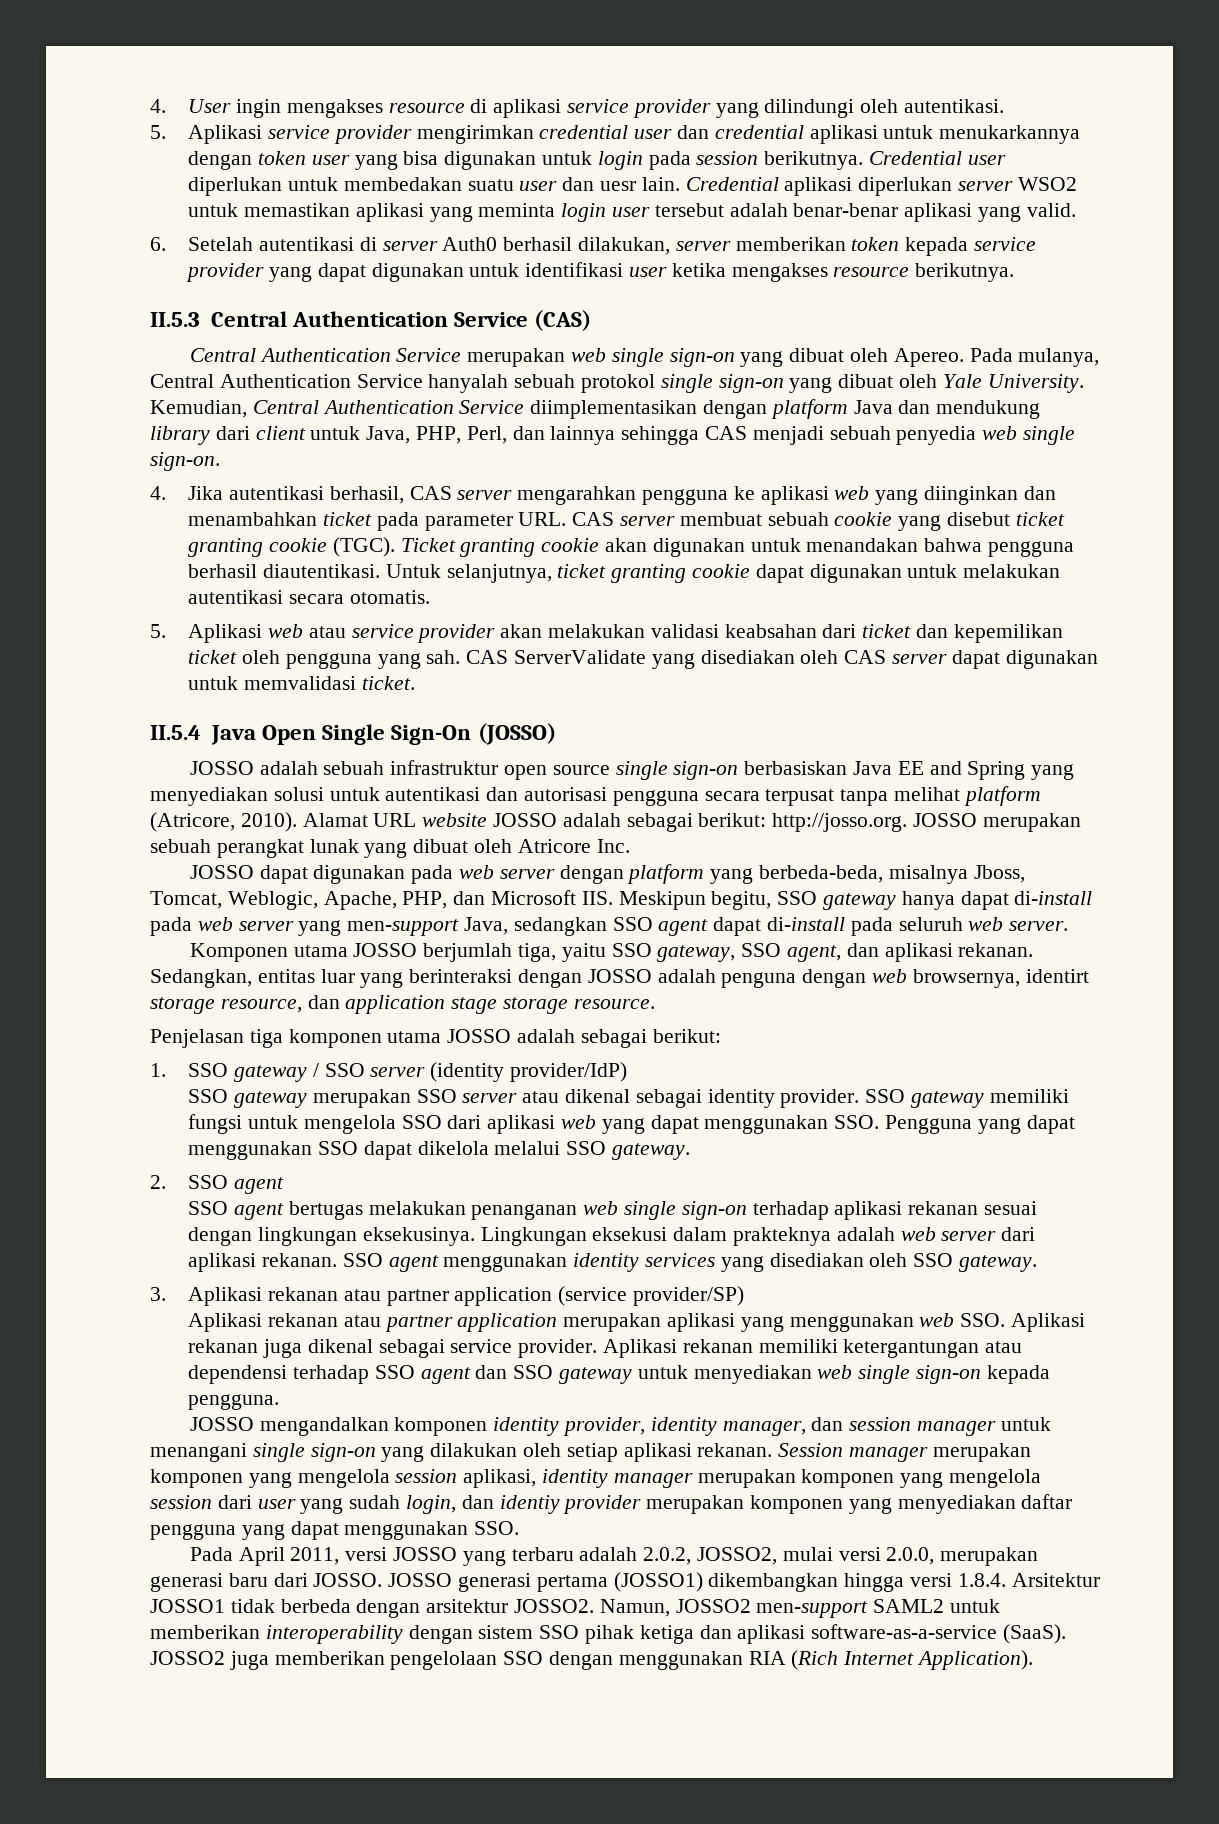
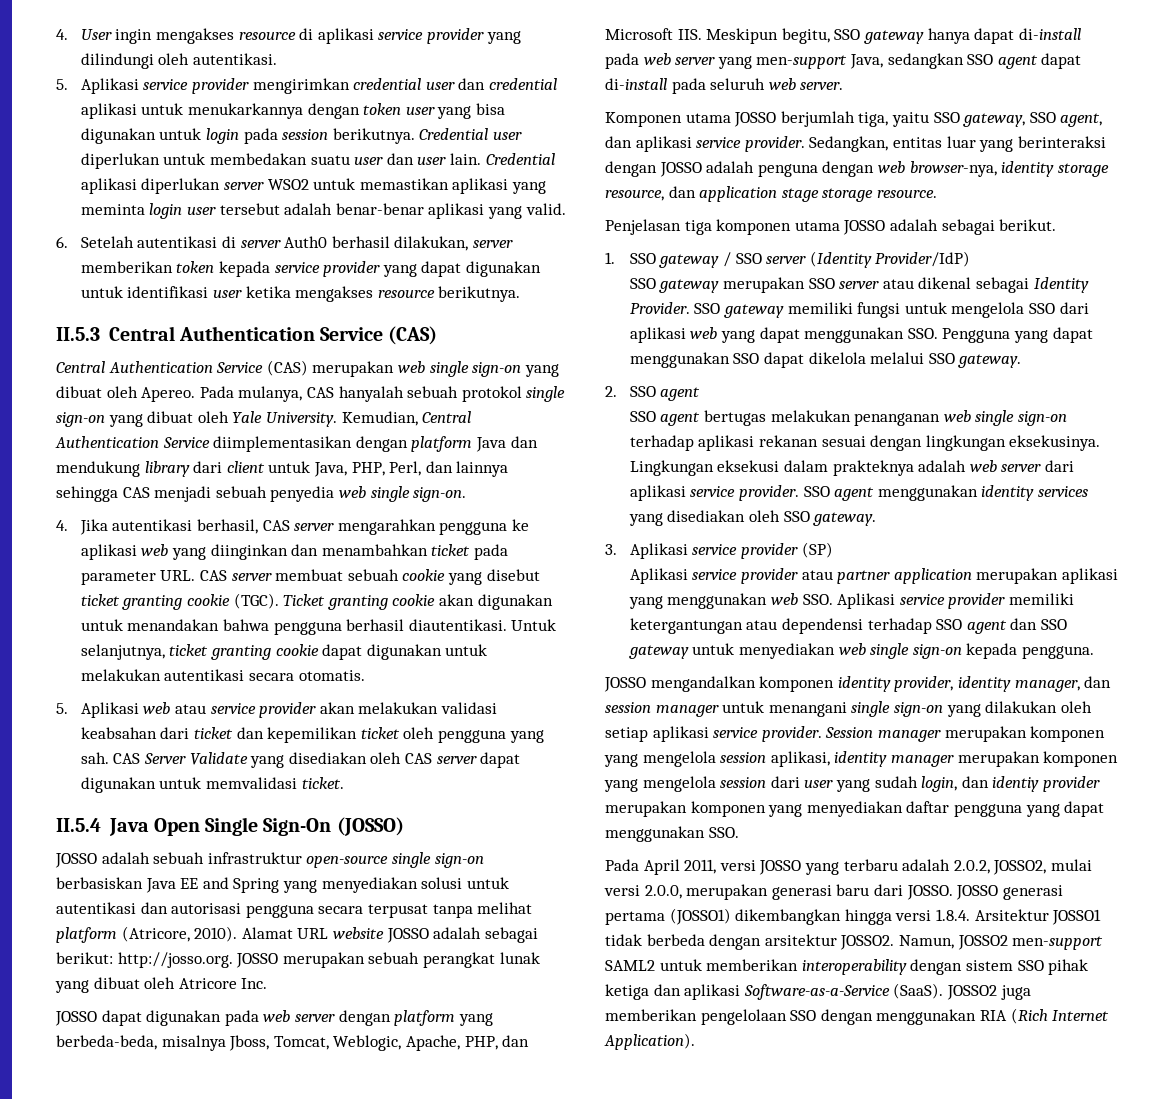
- Credential user diperlukan untuk membedakan suatu user dan uesr lain.
+ Credential user diperlukan untuk membedakan suatu user dan user lain.
- Central Authentication Service merupakan web single sign-on yang dibuat oleh Apereo.
+ Central Authentication Service (CAS) merupakan web single sign-on yang dibuat oleh Apereo.
- Pada mulanya, Central Authentication Service hanyalah sebuah protokol single sign-on yang dibuat oleh Yale University.
+ Pada mulanya, CAS hanyalah sebuah protokol single sign-on yang dibuat oleh Yale University.
- CAS ServerValidate yang disediakan oleh CAS server dapat digunakan untuk memvalidasi ticket.
+ CAS Server Validate yang disediakan oleh CAS server dapat digunakan untuk memvalidasi ticket.
- JOSSO adalah sebuah infrastruktur open source single sign-on berbasiskan Java EE and Spring yang menyediakan solusi untuk autentikasi dan autorisasi pengguna secara terpusat tanpa melihat platform (Atricore, 2010).
+ JOSSO adalah sebuah infrastruktur open-source single sign-on berbasiskan Java EE and Spring yang menyediakan solusi untuk autentikasi dan autorisasi pengguna secara terpusat tanpa melihat platform (Atricore, 2010).
- Komponen utama JOSSO berjumlah tiga, yaitu SSO gateway, SSO agent, dan aplikasi rekanan.
+ Komponen utama JOSSO berjumlah tiga, yaitu SSO gateway, SSO agent, dan aplikasi service provider.
- Sedangkan, entitas luar yang berinteraksi dengan JOSSO adalah penguna dengan web browsernya, identirt storage resource, dan application stage storage resource.
+ Sedangkan, entitas luar yang berinteraksi dengan JOSSO adalah penguna dengan web browser-nya, identity storage resource, dan application stage storage resource.
- Penjelasan tiga komponen utama JOSSO adalah sebagai berikut:
+ Penjelasan tiga komponen utama JOSSO adalah sebagai berikut.
- 1. SSO gateway / SSO server (identity provider/IdP)
+ 1. SSO gateway / SSO server (Identity Provider/IdP)
- SSO gateway merupakan SSO server atau dikenal sebagai identity provider.
+ SSO gateway merupakan SSO server atau dikenal sebagai Identity Provider.
- Lingkungan eksekusi dalam prakteknya adalah web server dari aplikasi rekanan.
+ Lingkungan eksekusi dalam prakteknya adalah web server dari aplikasi service provider.
- 3. Aplikasi rekanan atau partner application (service provider/SP)
- Aplikasi rekanan atau partner application merupakan aplikasi yang menggunakan web SSO. Aplikasi rekanan juga dikenal sebagai service provider. Aplikasi rekanan memiliki ketergantungan atau dependensi terhadap SSO agent dan SSO gateway untuk menyediakan web single sign-on kepada pengguna.
+ 3. Aplikasi service provider (SP)
+ Aplikasi service provider atau partner application merupakan aplikasi yang menggunakan web SSO. Aplikasi service provider memiliki ketergantungan atau dependensi terhadap SSO agent dan SSO gateway untuk menyediakan web single sign-on kepada pengguna.
- JOSSO mengandalkan komponen identity provider, identity manager, dan session manager untuk menangani single sign-on yang dilakukan oleh setiap aplikasi rekanan.
+ JOSSO mengandalkan komponen identity provider, identity manager, dan session manager untuk menangani single sign-on yang dilakukan oleh setiap aplikasi service provider.
- Namun, JOSSO2 men-support SAML2 untuk memberikan interoperability dengan sistem SSO pihak ketiga dan aplikasi software-as-a-service (SaaS).
+ Namun, JOSSO2 men-support SAML2 untuk memberikan interoperability dengan sistem SSO pihak ketiga dan aplikasi Software-as-a-Service (SaaS).

